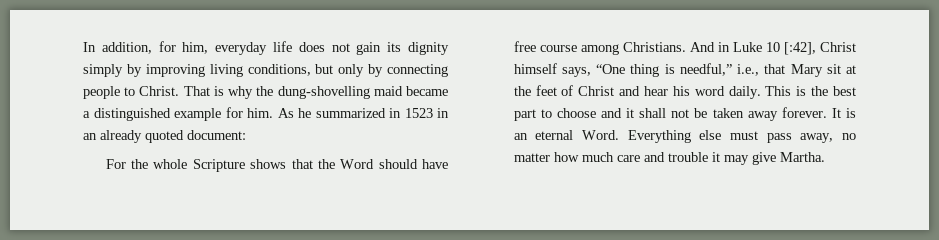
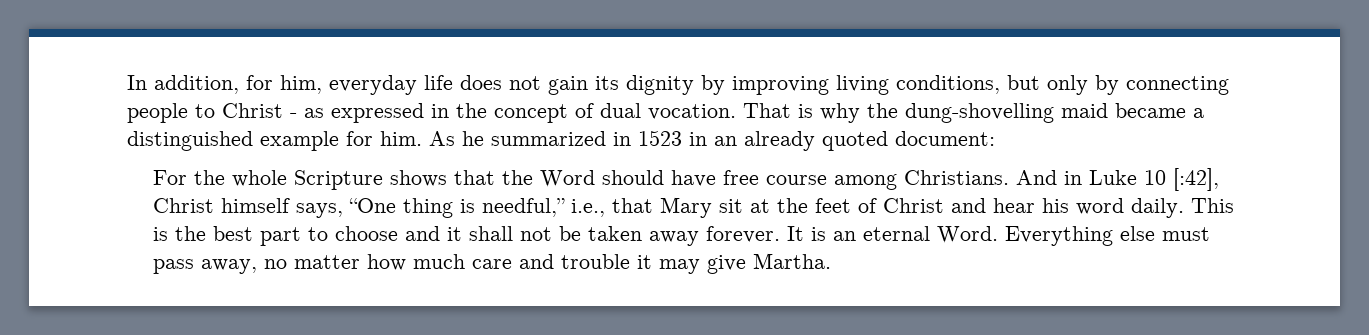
- In addition, for him, everyday life does not gain its dignity simply by improving living conditions, but only by connecting people to Christ.
+ In addition, for him, everyday life does not gain its dignity by improving living conditions, but only by connecting people to Christ - as expressed in the concept of dual vocation.

